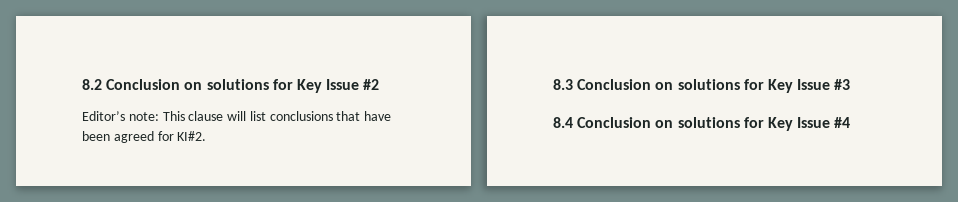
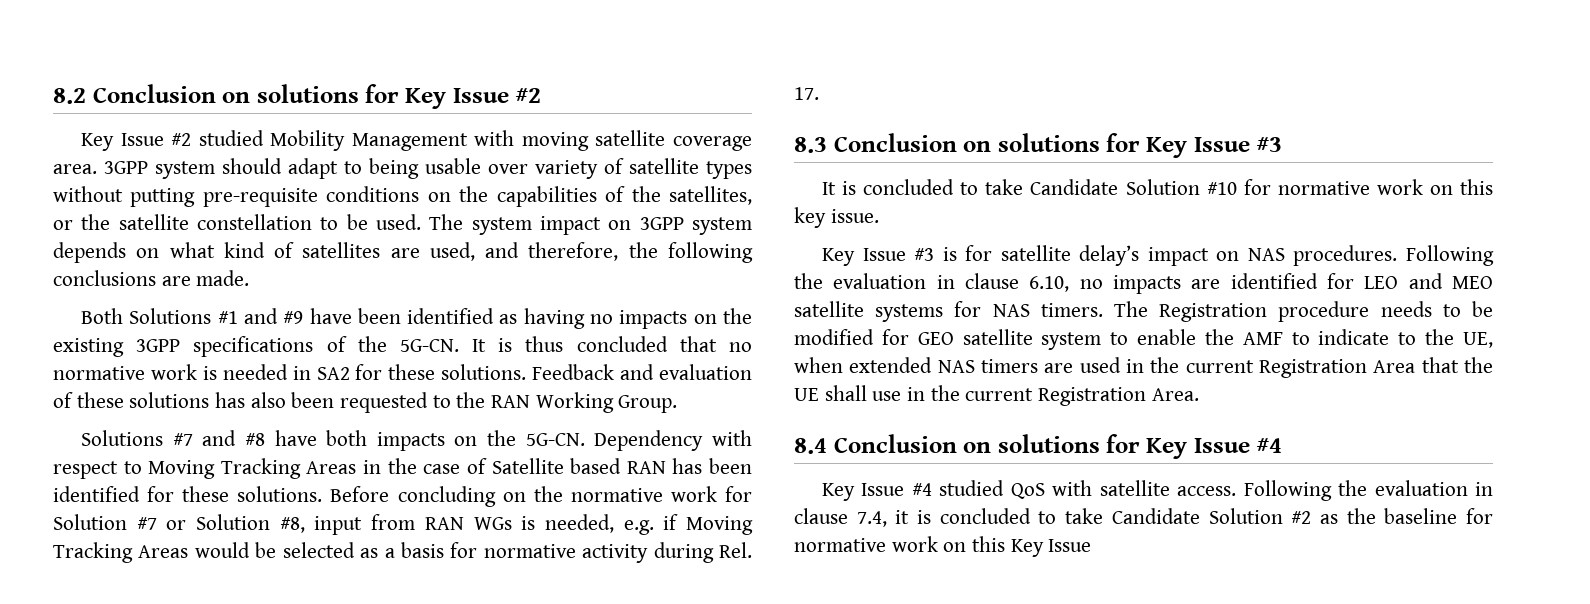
- Editor’s note: This clause will list conclusions that have been agreed for KI#2.
+ Key Issue #2 studied Mobility Management with moving satellite coverage area. 3GPP system should adapt to being usable over variety of satellite types without putting pre-requisite conditions on the capabilities of the satellites, or the satellite constellation to be used. The system impact on 3GPP system depends on what kind of satellites are used, and therefore, the following conclusions are made.
+ Both Solutions #1 and #9 have been identified as having no impacts on the existing 3GPP specifications of the 5G-CN. It is thus concluded that no normative work is needed in SA2 for these solutions. Feedback and evaluation of these solutions has also been requested to the RAN Working Group.
+ Solutions #7 and #8 have both impacts on the 5G-CN. Dependency with respect to Moving Tracking Areas in the case of Satellite based RAN has been identified for these solutions. Before concluding on the normative work for Solution #7 or Solution #8, input from RAN WGs is needed, e.g. if Moving Tracking Areas would be selected as a basis for normative activity during Rel. 17.
+ It is concluded to take Candidate Solution #10 for normative work on this key issue.
+ Key Issue #3 is for satellite delay’s impact on NAS procedures. Following the evaluation in clause 6.10, no impacts are identified for LEO and MEO satellite systems for NAS timers. The Registration procedure needs to be modified for GEO satellite system to enable the AMF to indicate to the UE, when extended NAS timers are used in the current Registration Area that the UE shall use in the current Registration Area.
+ Key Issue #4 studied QoS with satellite access. Following the evaluation in clause 7.4, it is concluded to take Candidate Solution #2 as the baseline for normative work on this Key Issue

